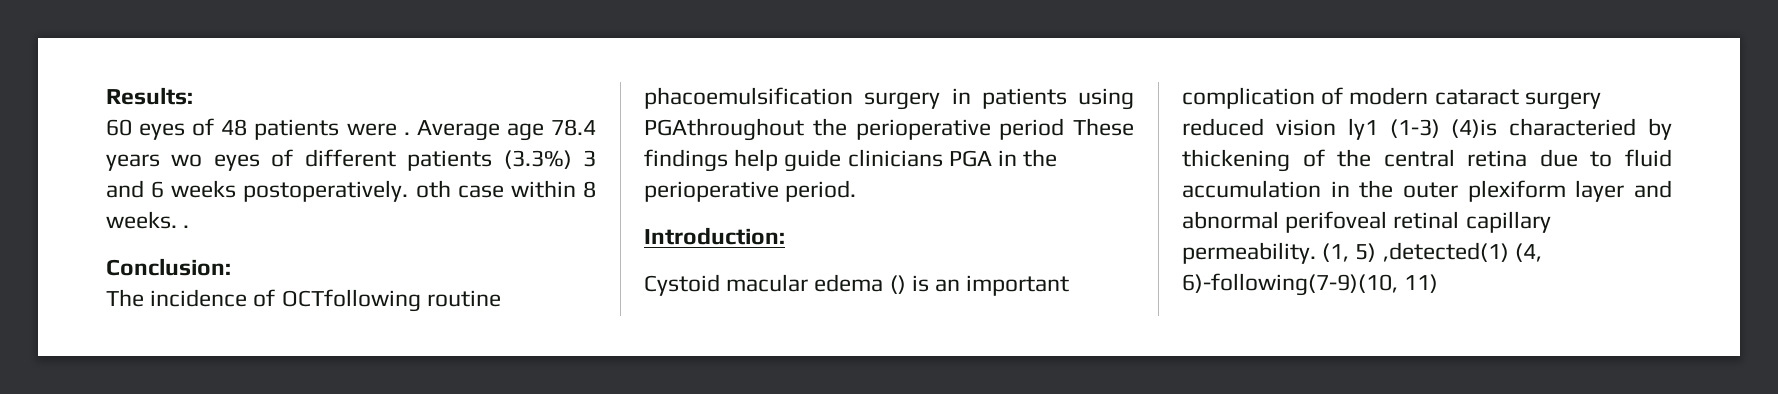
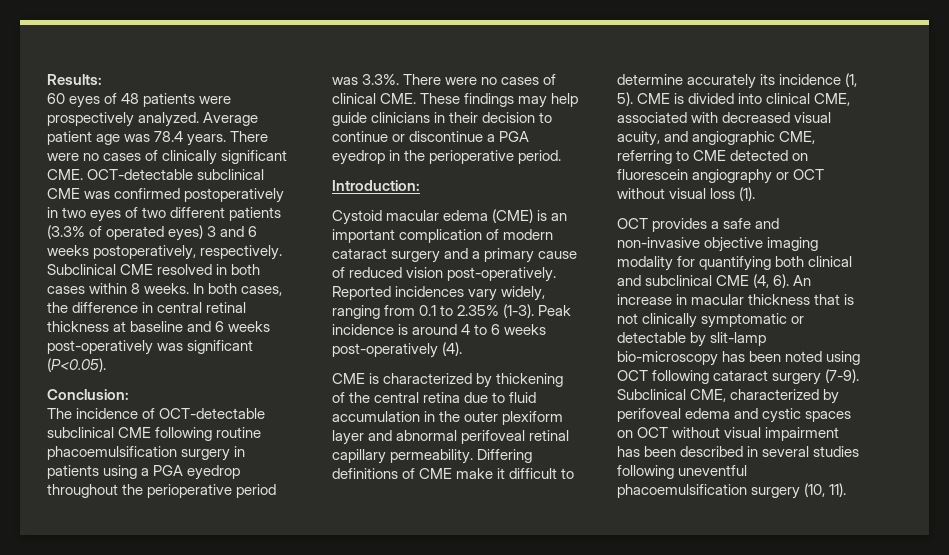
- 60 eyes of 48 patients were . Average age 78.4 years wo eyes of different patients (3.3%) 3 and 6 weeks postoperatively. oth case within 8 weeks. .
+ 60 eyes of 48 patients were prospectively analyzed. Average patient age was 78.4 years. There were no cases of clinically significant CME. OCT-detectable subclinical CME was confirmed postoperatively in two eyes of two different patients (3.3% of operated eyes) 3 and 6 weeks postoperatively, respectively. Subclinical CME resolved in both cases within 8 weeks. In both cases, the difference in central retinal thickness at baseline and 6 weeks post-operatively was significant (P<0.05).
- The incidence of OCTfollowing routine phacoemulsification surgery in patients using PGAthroughout the perioperative period These findings help guide clinicians PGA in the perioperative period.
+ The incidence of OCT-detectable subclinical CME following routine phacoemulsification surgery in patients using a PGA eyedrop throughout the perioperative period was 3.3%. There were no cases of clinical CME. These findings may help guide clinicians in their decision to continue or discontinue a PGA eyedrop in the perioperative period.
- Cystoid macular edema () is an important complication of modern cataract surgery reduced vision ly1 (1-3) (4)is characteried by thickening of the central retina due to fluid accumulation in the outer plexiform layer and abnormal perifoveal retinal capillary permeability.
+ Cystoid macular edema (CME) is an important complication of modern cataract surgery and a primary cause of reduced vision post-operatively. Reported incidences vary widely, ranging from 0.1 to 2.35% (1-3). Peak incidence is around 4 to 6 weeks post-operatively (4).
+ CME is characterized by thickening of the central retina due to fluid accumulation in the outer plexiform layer and abnormal perifoveal retinal capillary permeability.
- (1, 5) ,detected(1) (4, 6)-following(7-9)(10, 11)
+ Differing definitions of CME make it difficult to determine accurately its incidence (1, 5). CME is divided into clinical CME, associated with decreased visual acuity, and angiographic CME, referring to CME detected on fluorescein angiography or OCT without visual loss (1).
+ OCT provides a safe and non-invasive objective imaging modality for quantifying both clinical and subclinical CME (4, 6). An increase in macular thickness that is not clinically symptomatic or detectable by slit-lamp bio-microscopy has been noted using OCT following cataract surgery (7-9). Subclinical CME, characterized by perifoveal edema and cystic spaces on OCT without visual impairment has been described in several studies following uneventful phacoemulsification surgery (10, 11).

